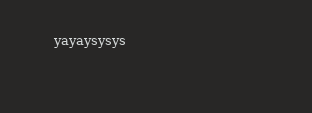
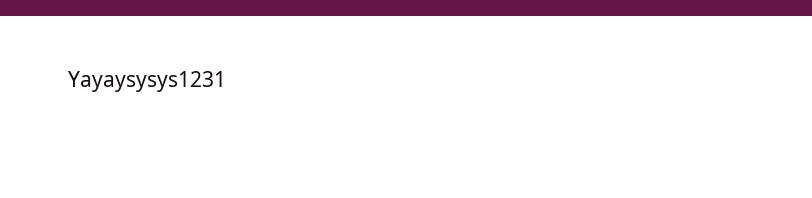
- yayaysysys
+ Yayaysysys1231

